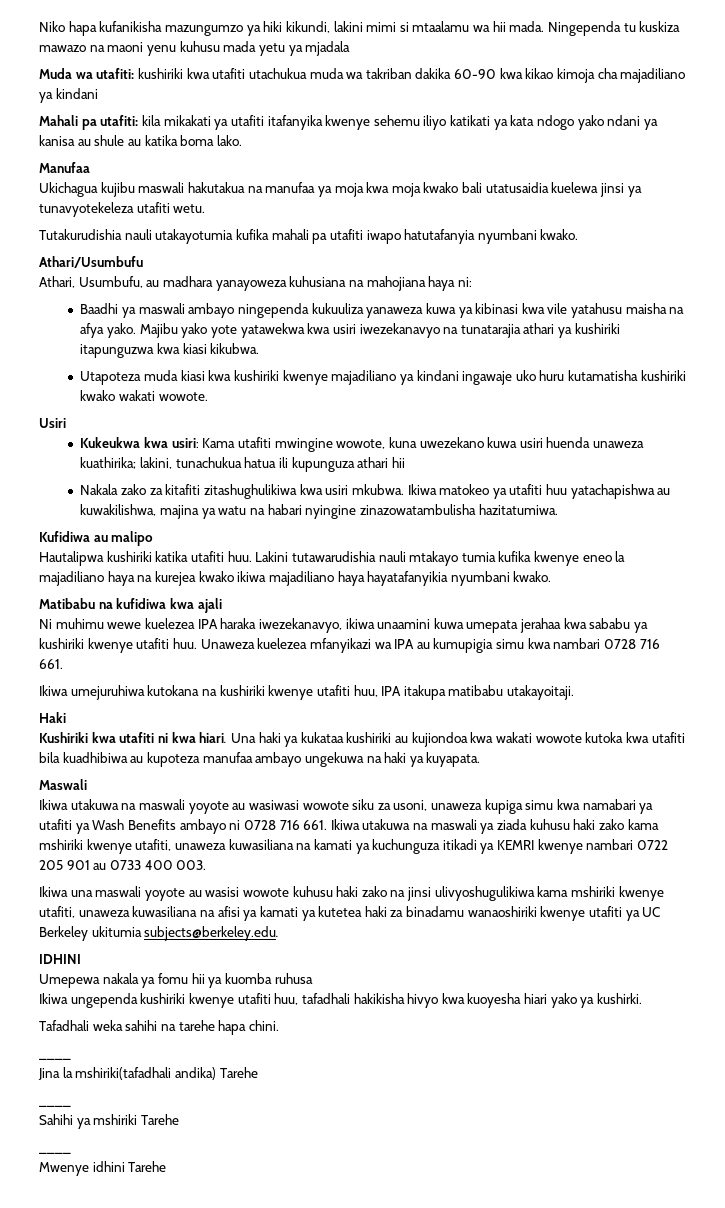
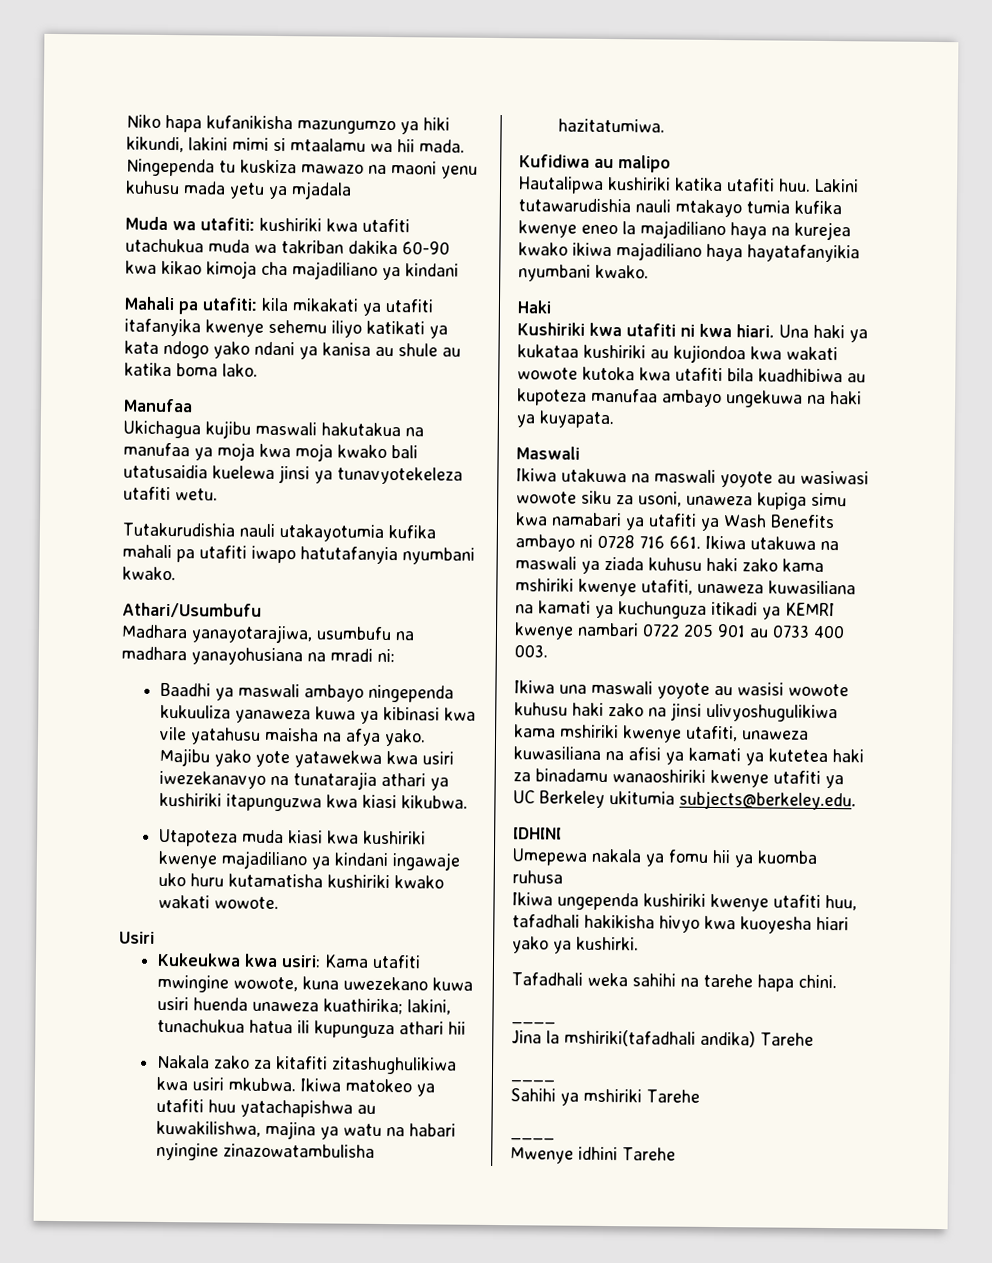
- Athari, Usumbufu, au madhara yanayoweza kuhusiana na mahojiana haya ni:
+ Madhara yanayotarajiwa, usumbufu na madhara yanayohusiana na mradi ni:
- Matibabu na kufidiwa kwa ajali
- Ni muhimu wewe kuelezea IPA haraka iwezekanavyo, ikiwa unaamini kuwa umepata jerahaa kwa sababu ya kushiriki kwenye utafiti huu. Unaweza kuelezea mfanyikazi wa IPA au kumupigia simu kwa nambari 0728 716 661.
- Ikiwa umejuruhiwa kutokana na kushiriki kwenye utafiti huu, IPA itakupa matibabu utakayoitaji.

